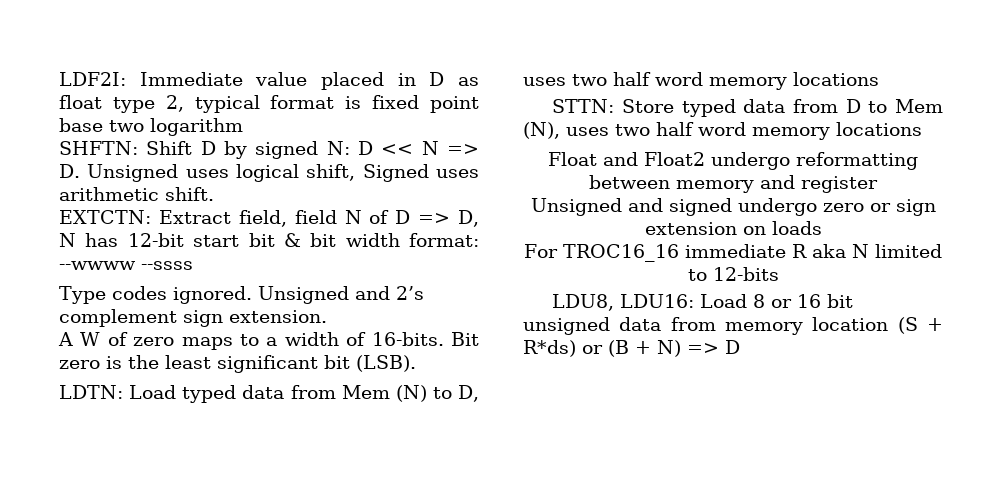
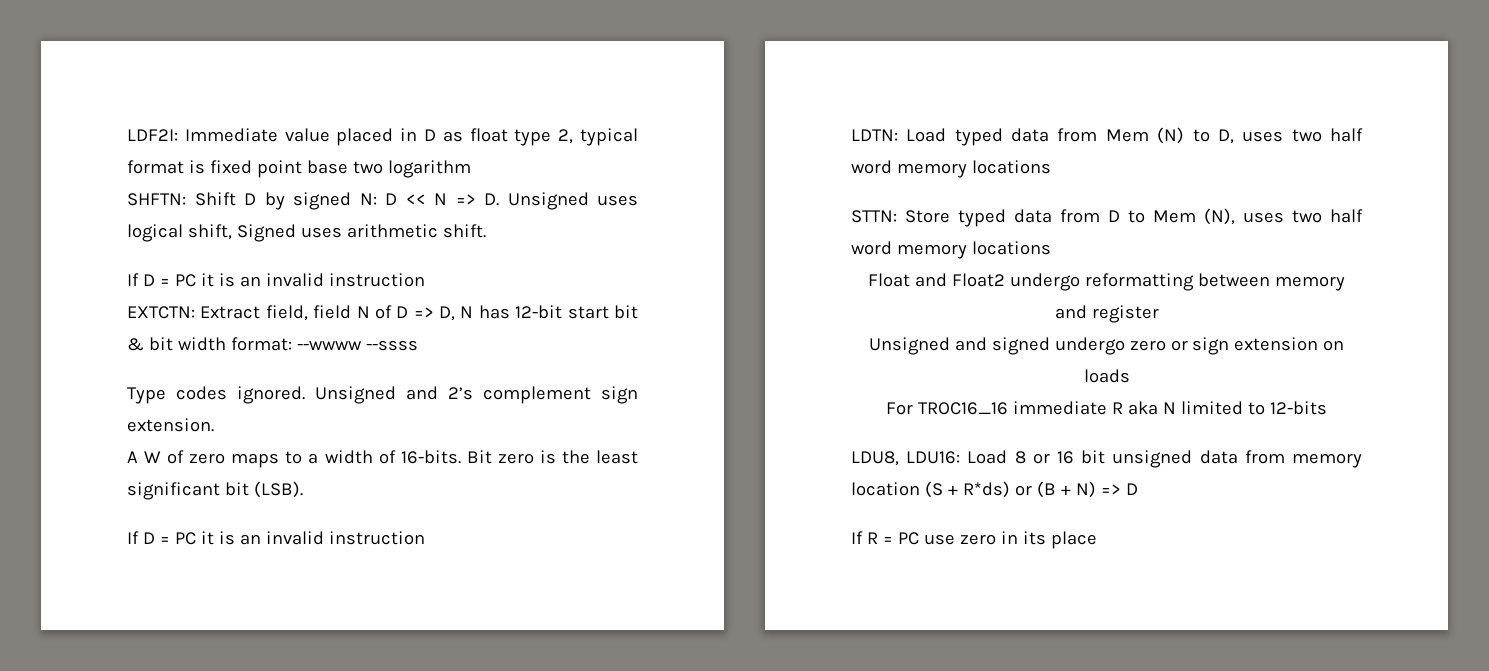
  SHFTN: Shift D by signed N: D << N => D. Unsigned uses logical shift, Signed uses arithmetic shift.
+ If D = PC it is an invalid instruction
  Bit zero is the least significant bit (LSB).
+ If D = PC it is an invalid instruction
+ If R = PC use zero in its place

